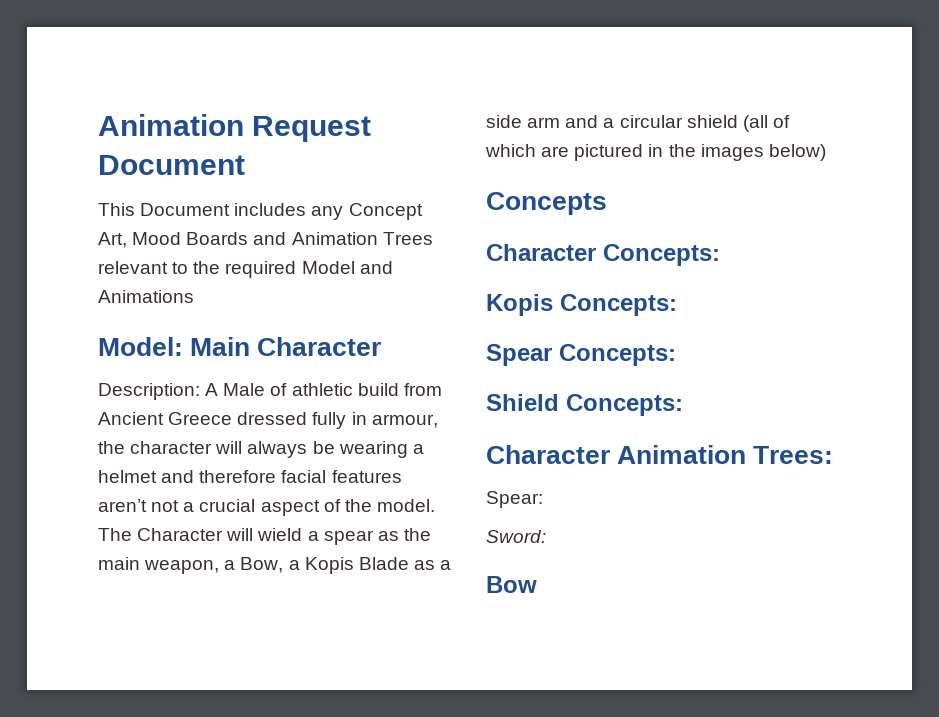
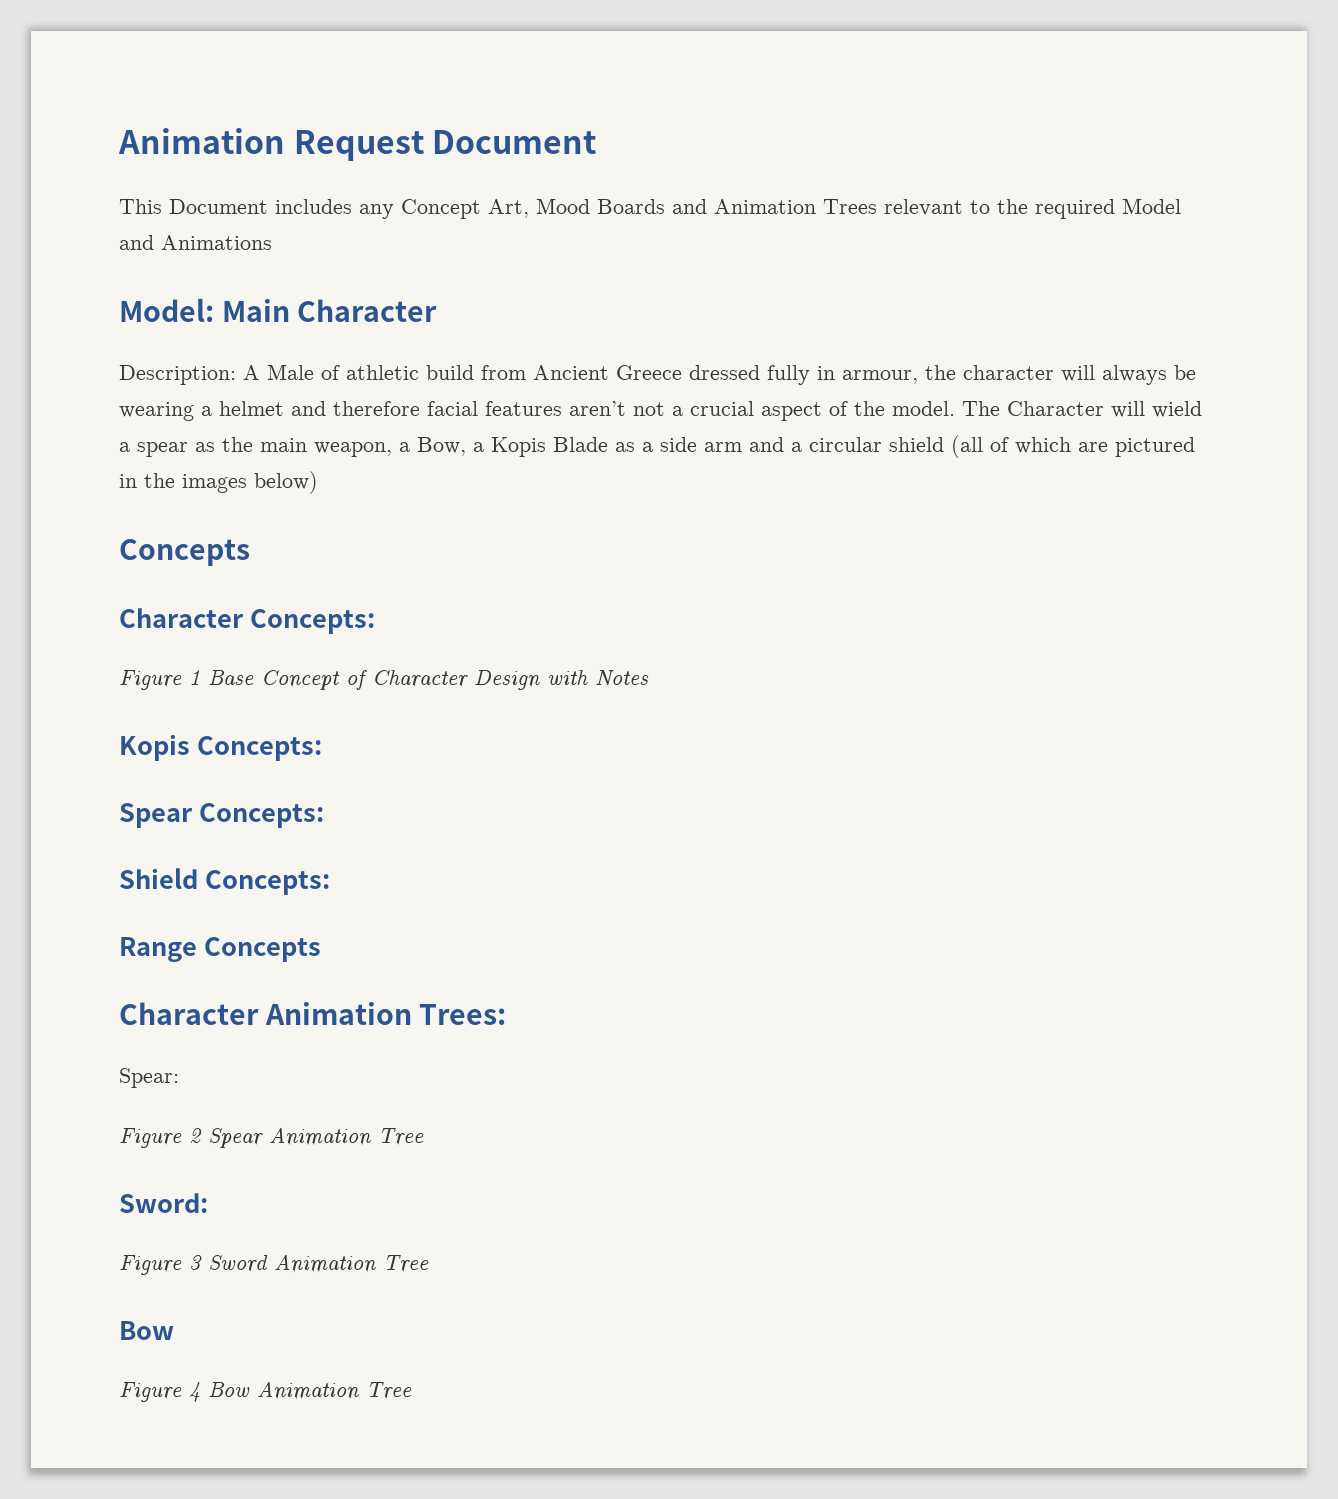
+ Figure 1 Base Concept of Character Design with Notes
+ Range Concepts
+ Figure 2 Spear Animation Tree
  Sword:
+ Figure 3 Sword Animation Tree
  Bow
+ Figure 4 Bow Animation Tree

